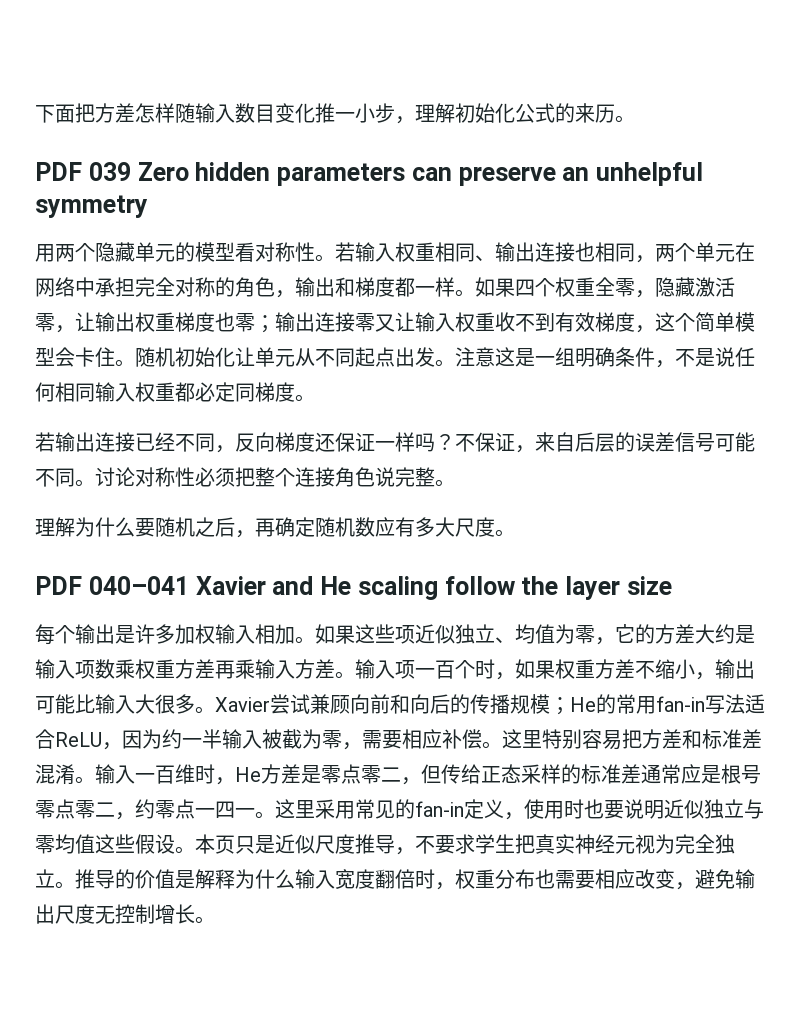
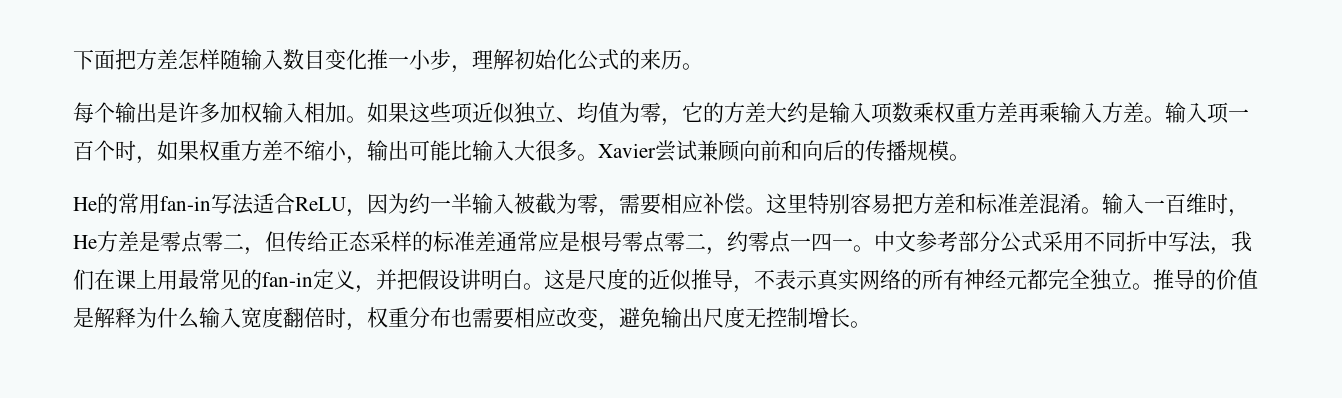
- PDF 039 Zero hidden parameters can preserve an unhelpful symmetry
- 用两个隐藏单元的模型看对称性。若输入权重相同、输出连接也相同，两个单元在网络中承担完全对称的角色，输出和梯度都一样。如果四个权重全零，隐藏激活零，让输出权重梯度也零；输出连接零又让输入权重收不到有效梯度，这个简单模型会卡住。随机初始化让单元从不同起点出发。注意这是一组明确条件，不是说任何相同输入权重都必定同梯度。
- 若输出连接已经不同，反向梯度还保证一样吗？不保证，来自后层的误差信号可能不同。讨论对称性必须把整个连接角色说完整。
- 理解为什么要随机之后，再确定随机数应有多大尺度。
- PDF 040–041 Xavier and He scaling follow the layer size
- Xavier尝试兼顾向前和向后的传播规模；He的常用fan-in写法适合ReLU，因为约一半输入被截为零，需要相应补偿。
+ Xavier尝试兼顾向前和向后的传播规模。
+ He的常用fan-in写法适合ReLU，因为约一半输入被截为零，需要相应补偿。
- 这里采用常见的fan-in定义，使用时也要说明近似独立与零均值这些假设。本页只是近似尺度推导，不要求学生把真实神经元视为完全独立。
+ 中文参考部分公式采用不同折中写法，我们在课上用最常见的fan-in定义，并把假设讲明白。这是尺度的近似推导，不表示真实网络的所有神经元都完全独立。

